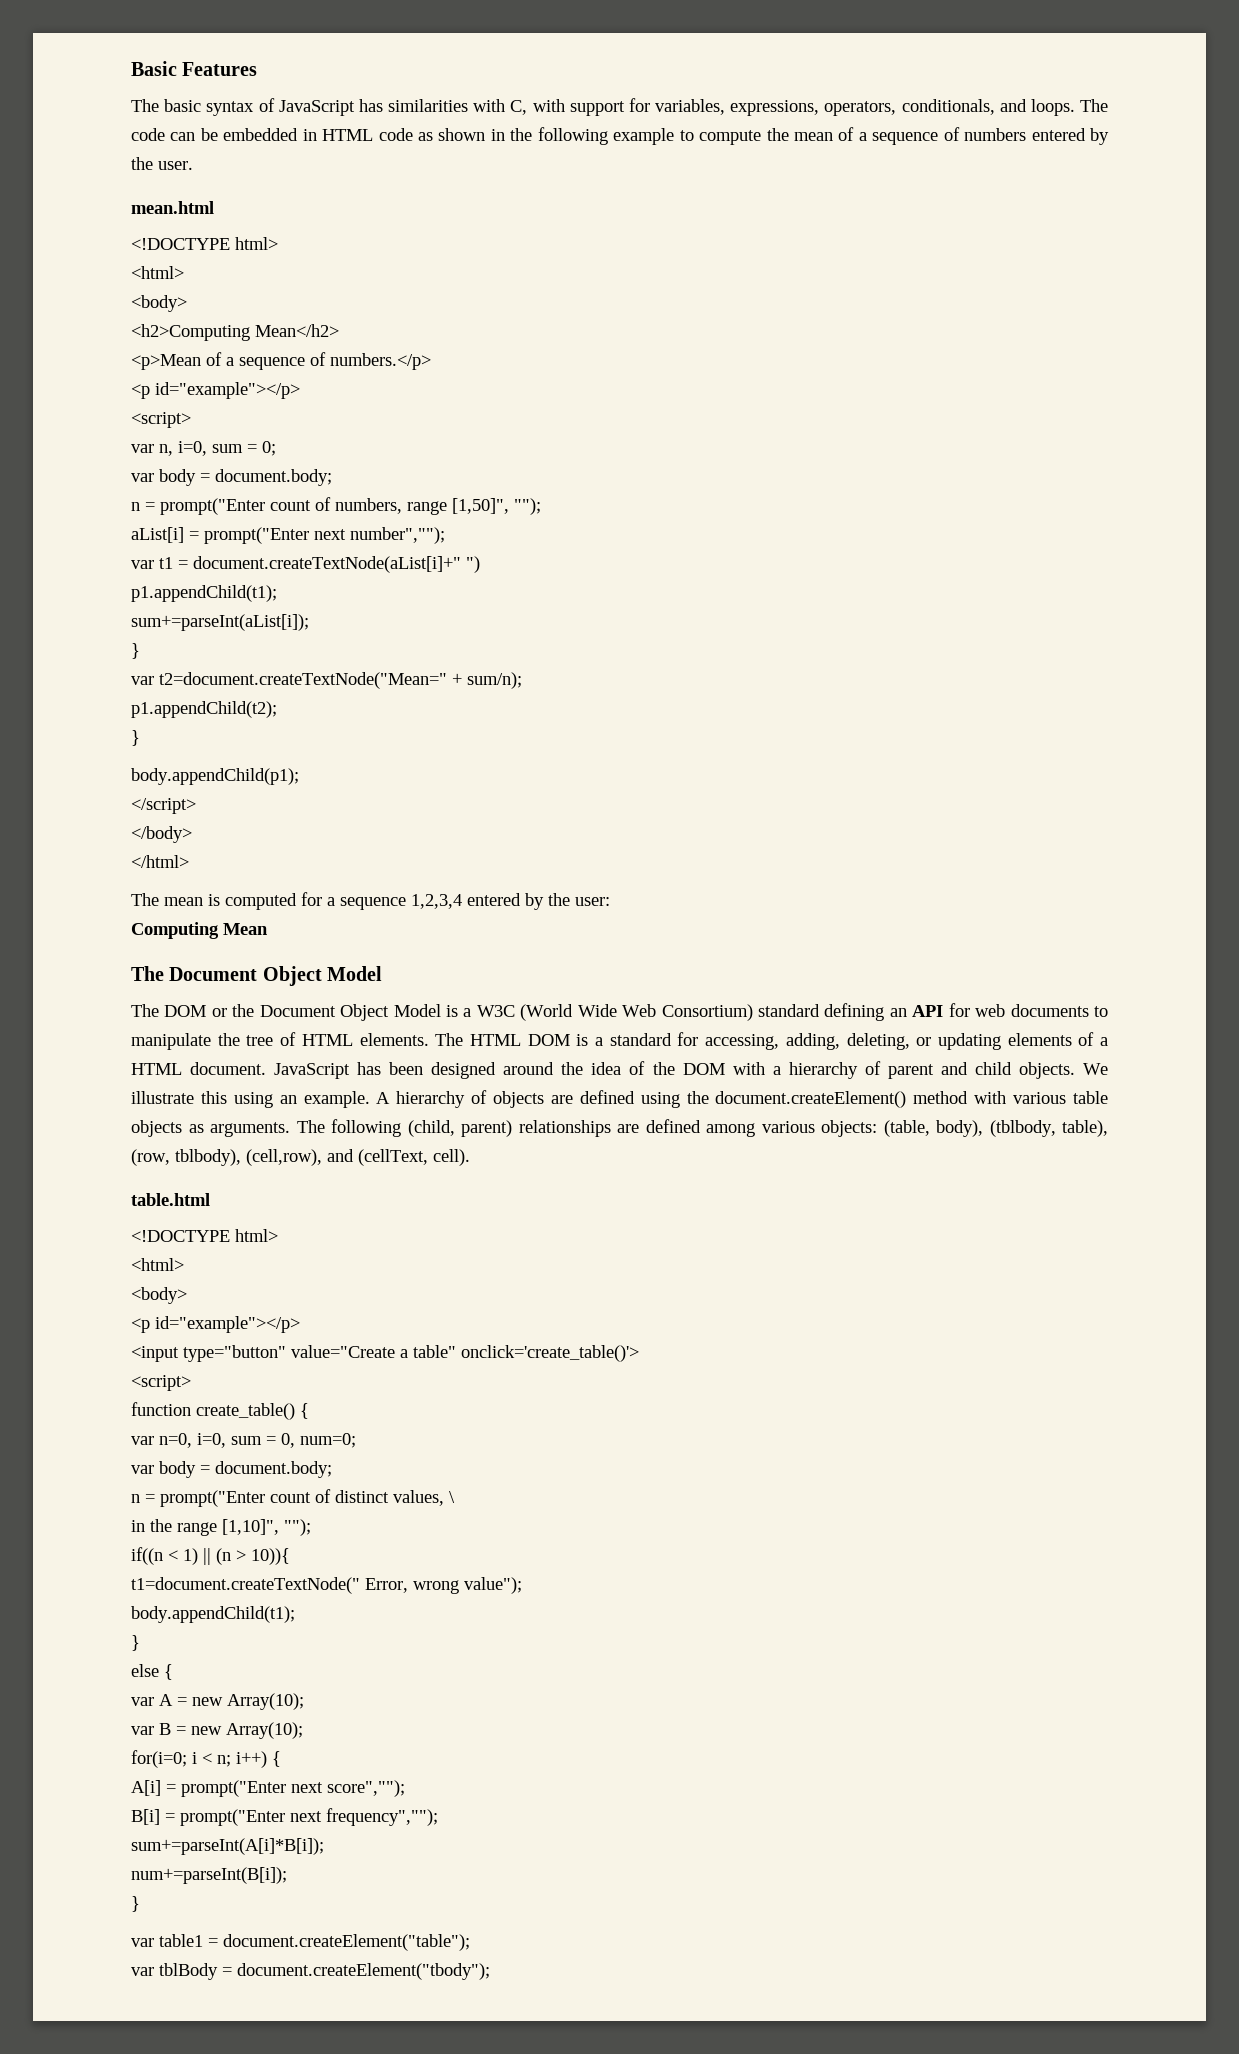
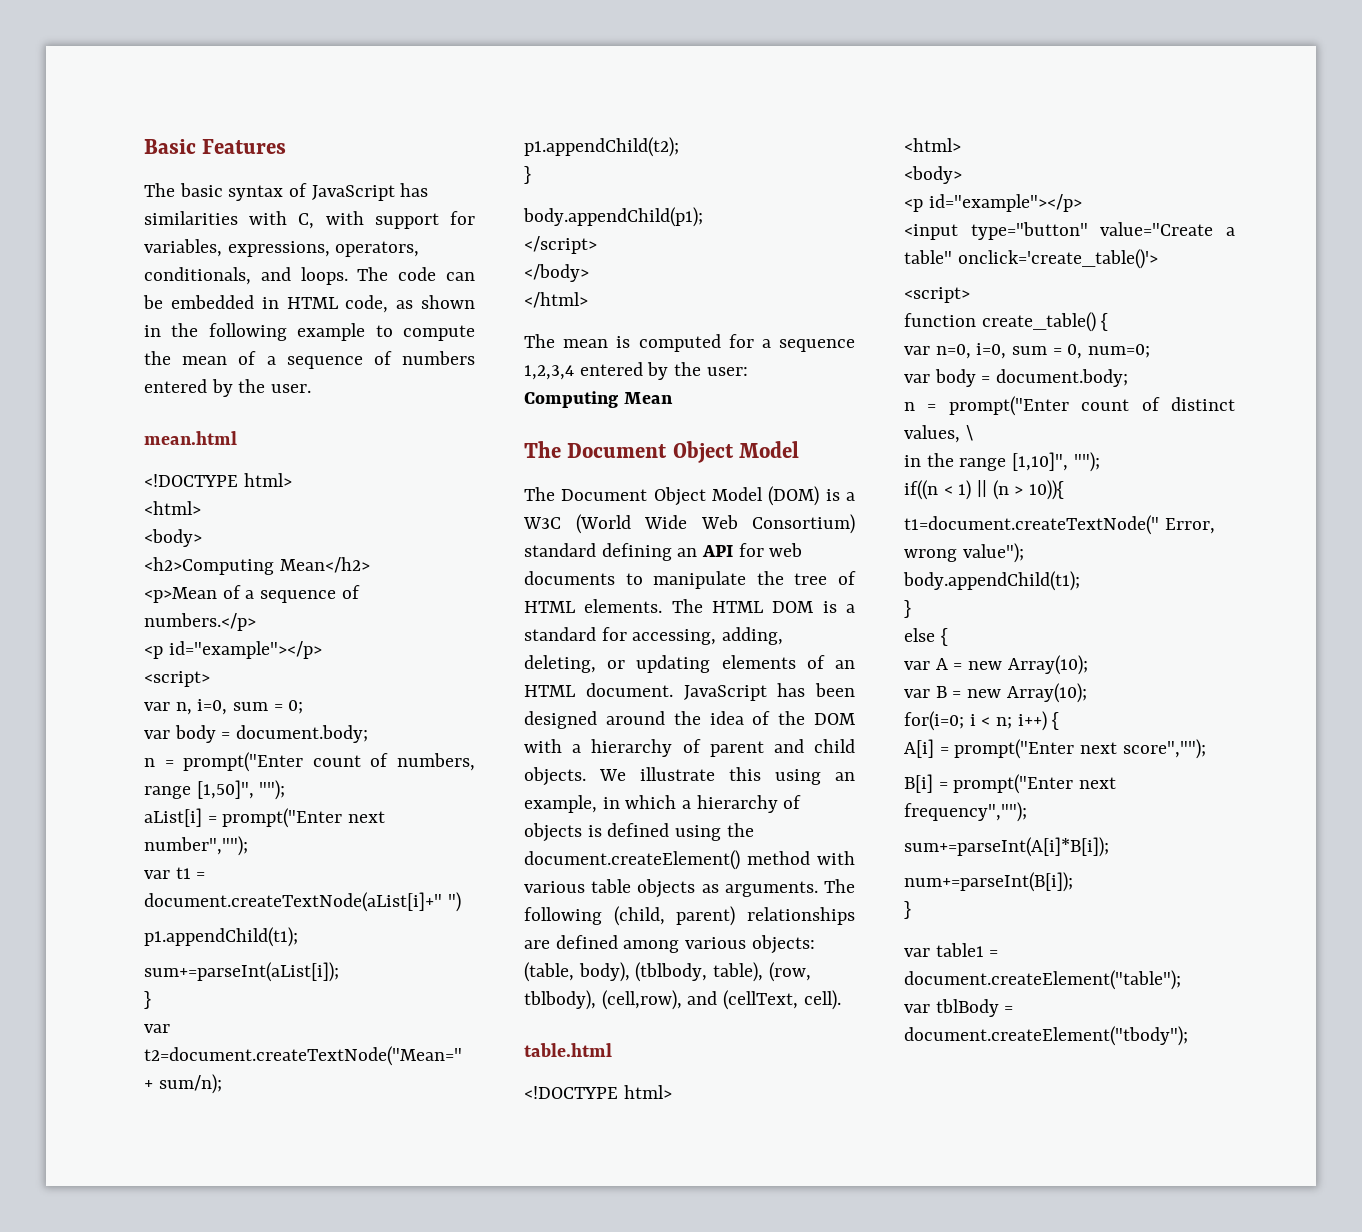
- The code can be embedded in HTML code as shown in the following example to compute the mean of a sequence of numbers entered by the user.
+ The code can be embedded in HTML code, as shown in the following example to compute the mean of a sequence of numbers entered by the user.
- The DOM or the Document Object Model is a W3C (World Wide Web Consortium) standard defining an API for web documents to manipulate the tree of HTML elements.
+ The Document Object Model (DOM) is a W3C (World Wide Web Consortium) standard defining an API for web documents to manipulate the tree of HTML elements.
- The HTML DOM is a standard for accessing, adding, deleting, or updating elements of a HTML document.
+ The HTML DOM is a standard for accessing, adding, deleting, or updating elements of an HTML document.
- We illustrate this using an example. A hierarchy of objects are defined using the document.createElement() method with various table objects as arguments.
+ We illustrate this using an example, in which a hierarchy of objects is defined using the document.createElement() method with various table objects as arguments.

